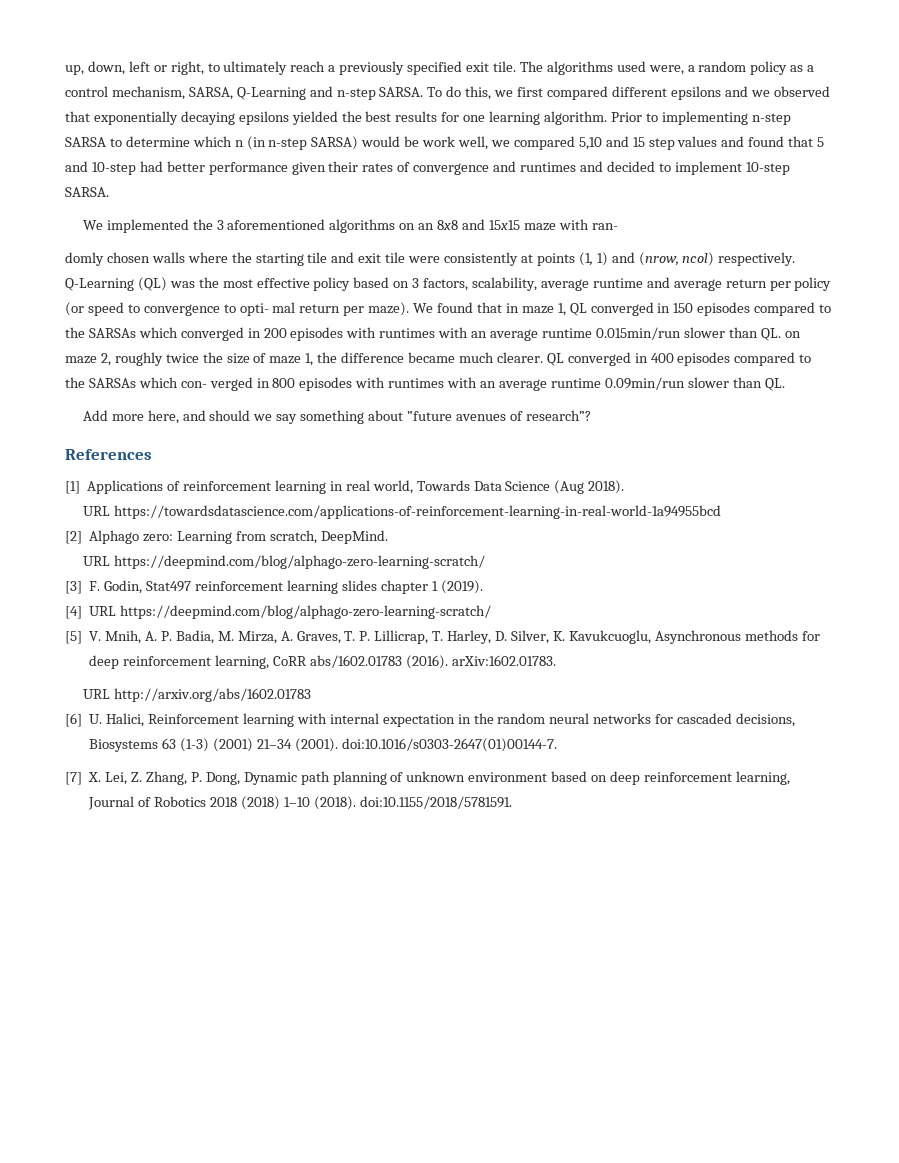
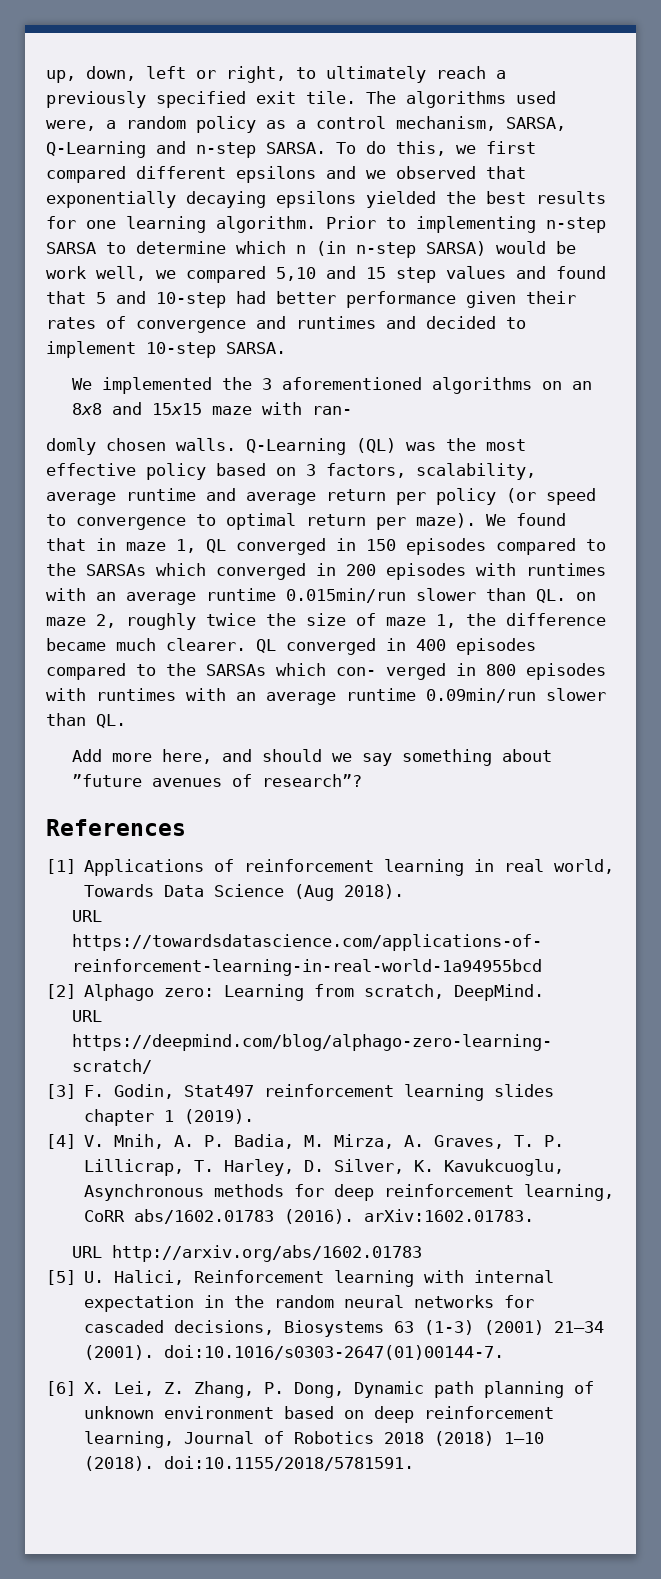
- domly chosen walls where the starting tile and exit tile were consistently at points (1, 1) and (nrow, ncol) respectively.
+ domly chosen walls.
- Q-Learning (QL) was the most effective policy based on 3 factors, scalability, average runtime and average return per policy (or speed to convergence to opti- mal return per maze).
+ Q-Learning (QL) was the most effective policy based on 3 factors, scalability, average runtime and average return per policy (or speed to convergence to optimal return per maze).
- [4] URL https://deepmind.com/blog/alphago-zero-learning-scratch/
- [5] V. Mnih, A. P. Badia, M. Mirza, A. Graves, T. P. Lillicrap, T. Harley, D. Silver, K. Kavukcuoglu, Asynchronous methods for deep reinforcement learning, CoRR abs/1602.01783 (2016). arXiv:1602.01783.
+ [4] V. Mnih, A. P. Badia, M. Mirza, A. Graves, T. P. Lillicrap, T. Harley, D. Silver, K. Kavukcuoglu, Asynchronous methods for deep reinforcement learning, CoRR abs/1602.01783 (2016). arXiv:1602.01783.
- [6] U. Halici, Reinforcement learning with internal expectation in the random neural networks for cascaded decisions, Biosystems 63 (1-3) (2001) 21–34 (2001). doi:10.1016/s0303-2647(01)00144-7.
+ [5] U. Halici, Reinforcement learning with internal expectation in the random neural networks for cascaded decisions, Biosystems 63 (1-3) (2001) 21–34 (2001). doi:10.1016/s0303-2647(01)00144-7.
- [7] X. Lei, Z. Zhang, P. Dong, Dynamic path planning of unknown environment based on deep reinforcement learning, Journal of Robotics 2018 (2018) 1–10 (2018). doi:10.1155/2018/5781591.
+ [6] X. Lei, Z. Zhang, P. Dong, Dynamic path planning of unknown environment based on deep reinforcement learning, Journal of Robotics 2018 (2018) 1–10 (2018). doi:10.1155/2018/5781591.

